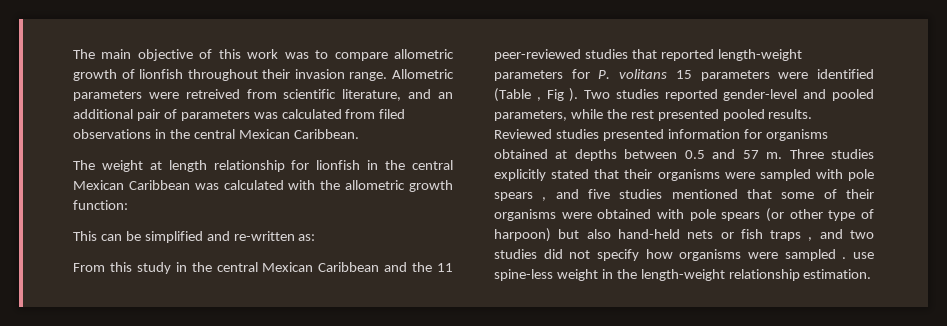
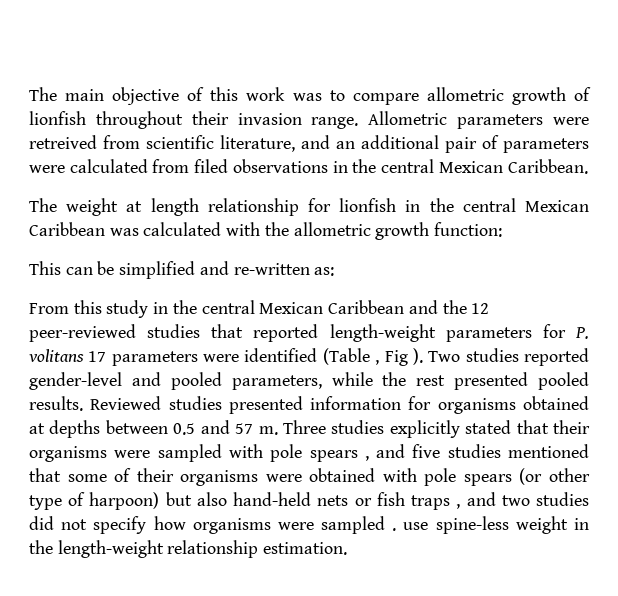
- Allometric parameters were retreived from scientific literature, and an additional pair of parameters was calculated from filed observations in the central Mexican Caribbean.
+ Allometric parameters were retreived from scientific literature, and an additional pair of parameters were calculated from filed observations in the central Mexican Caribbean.
- From this study in the central Mexican Caribbean and the 11 peer-reviewed studies that reported length-weight parameters for P. volitans 15 parameters were identified (Table , Fig ).
+ From this study in the central Mexican Caribbean and the 12 peer-reviewed studies that reported length-weight parameters for P. volitans 17 parameters were identified (Table , Fig ).

